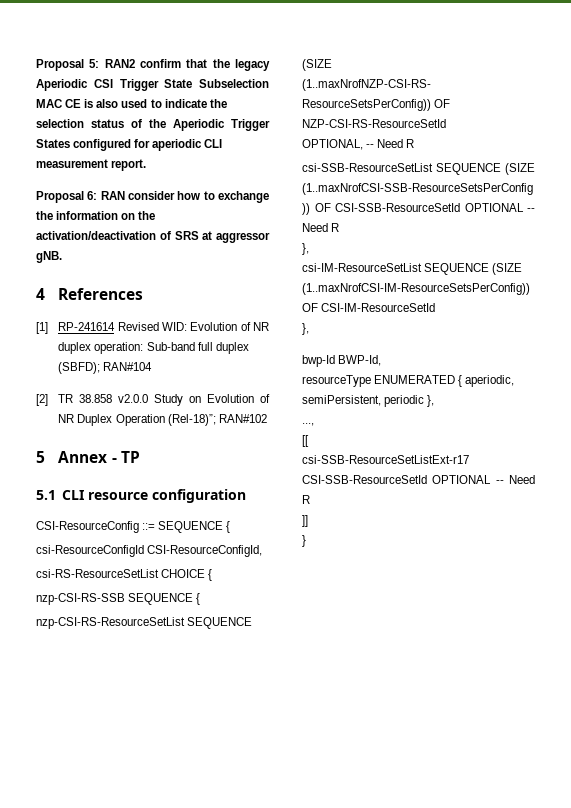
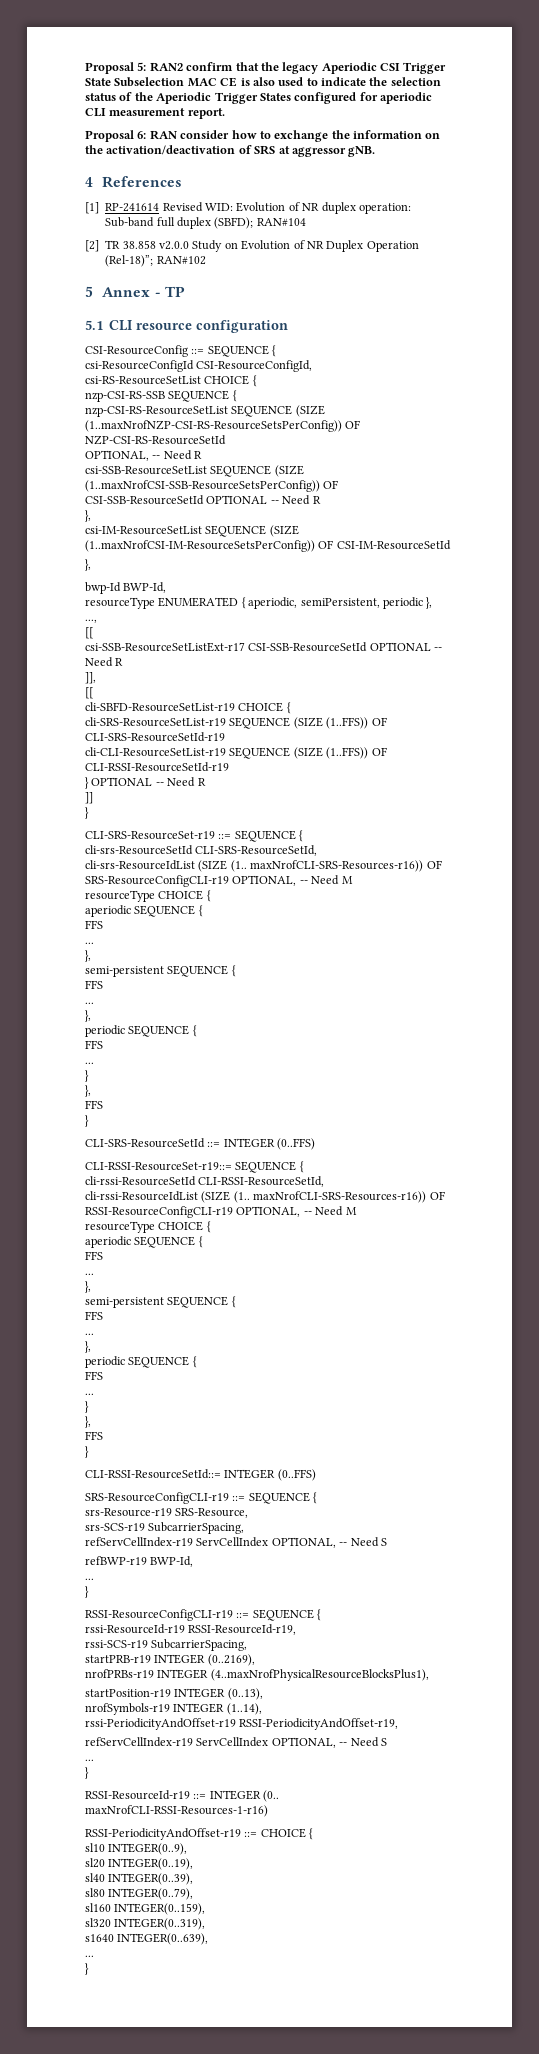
+ ]],
+ [[
+ cli-SBFD-ResourceSetList-r19 CHOICE {
+ cli-SRS-ResourceSetList-r19 SEQUENCE (SIZE (1..FFS)) OF CLI-SRS-ResourceSetId-r19
+ cli-CLI-ResourceSetList-r19 SEQUENCE (SIZE (1..FFS)) OF CLI-RSSI-ResourceSetId-r19
+ } OPTIONAL -- Need R
  ]]
+ }
+ CLI-SRS-ResourceSet-r19 ::= SEQUENCE {
+ cli-srs-ResourceSetId CLI-SRS-ResourceSetId,
+ cli-srs-ResourceIdList (SIZE (1.. maxNrofCLI-SRS-Resources-r16)) OF SRS-ResourceConfigCLI-r19 OPTIONAL, -- Need M
+ resourceType CHOICE {
+ aperiodic SEQUENCE {
+ FFS
+ ...
+ },
+ semi-persistent SEQUENCE {
+ FFS
+ ...
+ },
+ periodic SEQUENCE {
+ FFS
+ ...
+ }
+ },
+ FFS
+ }
+ CLI-SRS-ResourceSetId ::= INTEGER (0..FFS)
+ CLI-RSSI-ResourceSet-r19::= SEQUENCE {
+ cli-rssi-ResourceSetId CLI-RSSI-ResourceSetId,
+ cli-rssi-ResourceIdList (SIZE (1.. maxNrofCLI-SRS-Resources-r16)) OF RSSI-ResourceConfigCLI-r19 OPTIONAL, -- Need M
+ resourceType CHOICE {
+ aperiodic SEQUENCE {
+ FFS
+ ...
+ },
+ semi-persistent SEQUENCE {
+ FFS
+ ...
+ },
+ periodic SEQUENCE {
+ FFS
+ ...
+ }
+ },
+ FFS
+ }
+ CLI-RSSI-ResourceSetId::= INTEGER (0..FFS)
+ SRS-ResourceConfigCLI-r19 ::= SEQUENCE {
+ srs-Resource-r19 SRS-Resource,
+ srs-SCS-r19 SubcarrierSpacing,
+ refServCellIndex-r19 ServCellIndex OPTIONAL, -- Need S
+ refBWP-r19 BWP-Id,
+ ...
+ }
+ RSSI-ResourceConfigCLI-r19 ::= SEQUENCE {
+ rssi-ResourceId-r19 RSSI-ResourceId-r19,
+ rssi-SCS-r19 SubcarrierSpacing,
+ startPRB-r19 INTEGER (0..2169),
+ nrofPRBs-r19 INTEGER (4..maxNrofPhysicalResourceBlocksPlus1),
+ startPosition-r19 INTEGER (0..13),
+ nrofSymbols-r19 INTEGER (1..14),
+ rssi-PeriodicityAndOffset-r19 RSSI-PeriodicityAndOffset-r19,
+ refServCellIndex-r19 ServCellIndex OPTIONAL, -- Need S
+ ...
+ }
+ RSSI-ResourceId-r19 ::= INTEGER (0.. maxNrofCLI-RSSI-Resources-1-r16)
+ RSSI-PeriodicityAndOffset-r19 ::= CHOICE {
+ sl10 INTEGER(0..9),
+ sl20 INTEGER(0..19),
+ sl40 INTEGER(0..39),
+ sl80 INTEGER(0..79),
+ sl160 INTEGER(0..159),
+ sl320 INTEGER(0..319),
+ s1640 INTEGER(0..639),
+ ...

